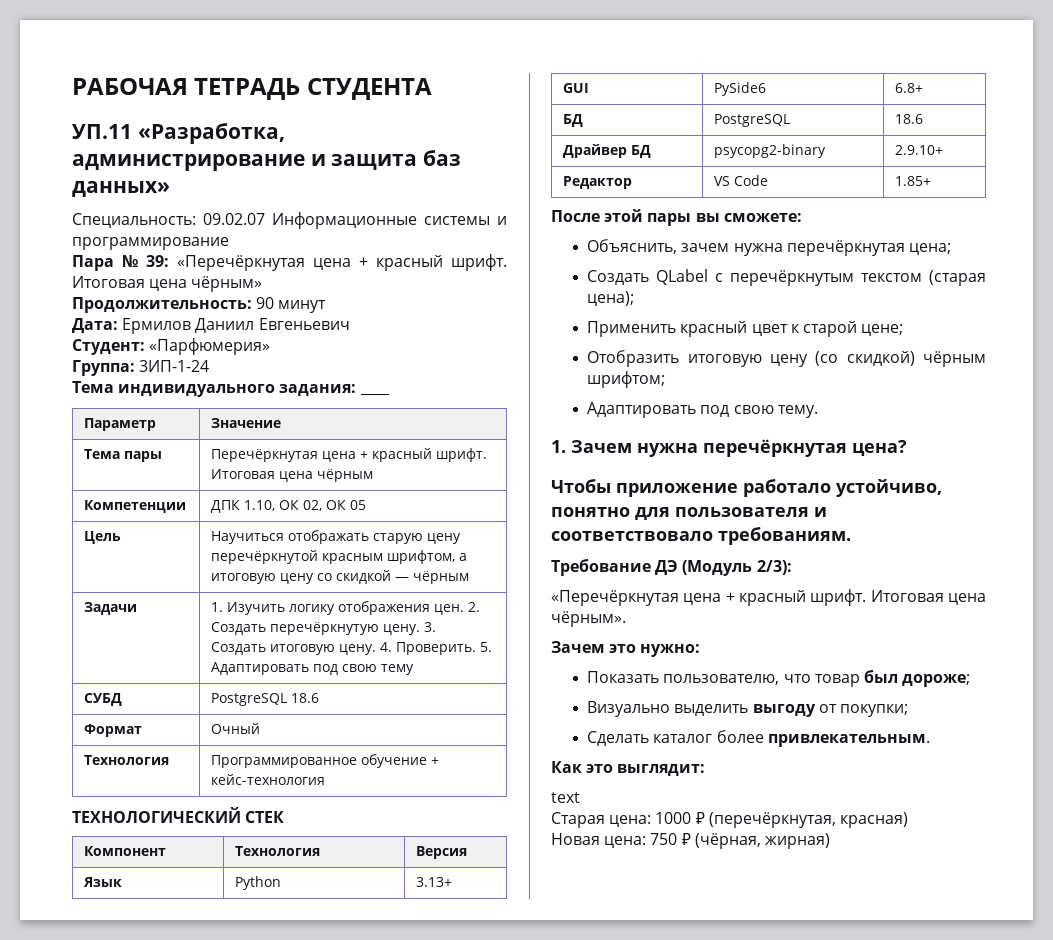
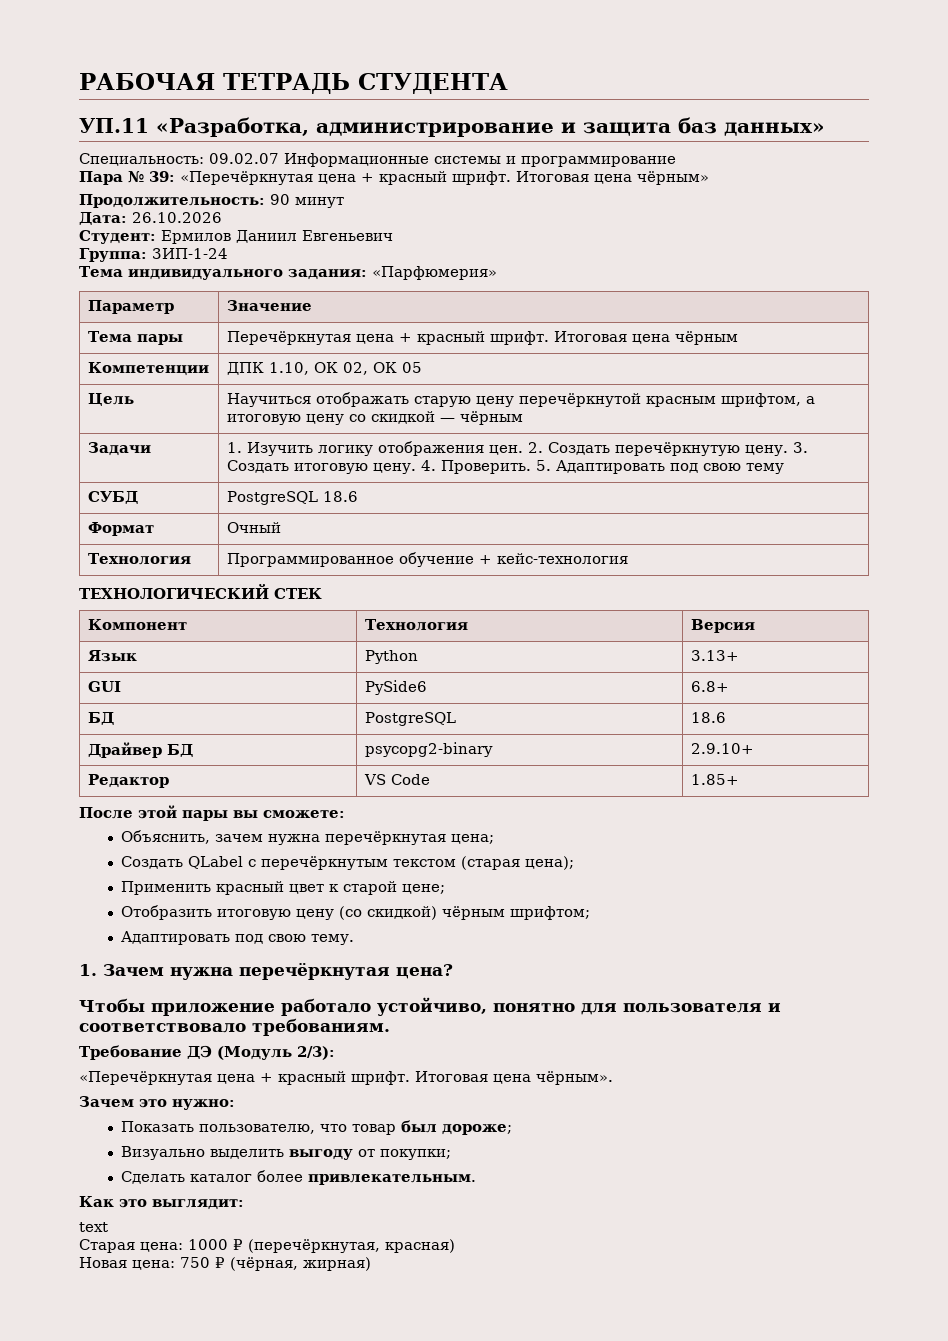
- Дата: Ермилов Даниил Евгеньевич
+ Дата: 26.10.2026
+ Студент: Ермилов Даниил Евгеньевич
- Студент: «Парфюмерия»
- Тема индивидуального задания: ____
+ Тема индивидуального задания: «Парфюмерия»

